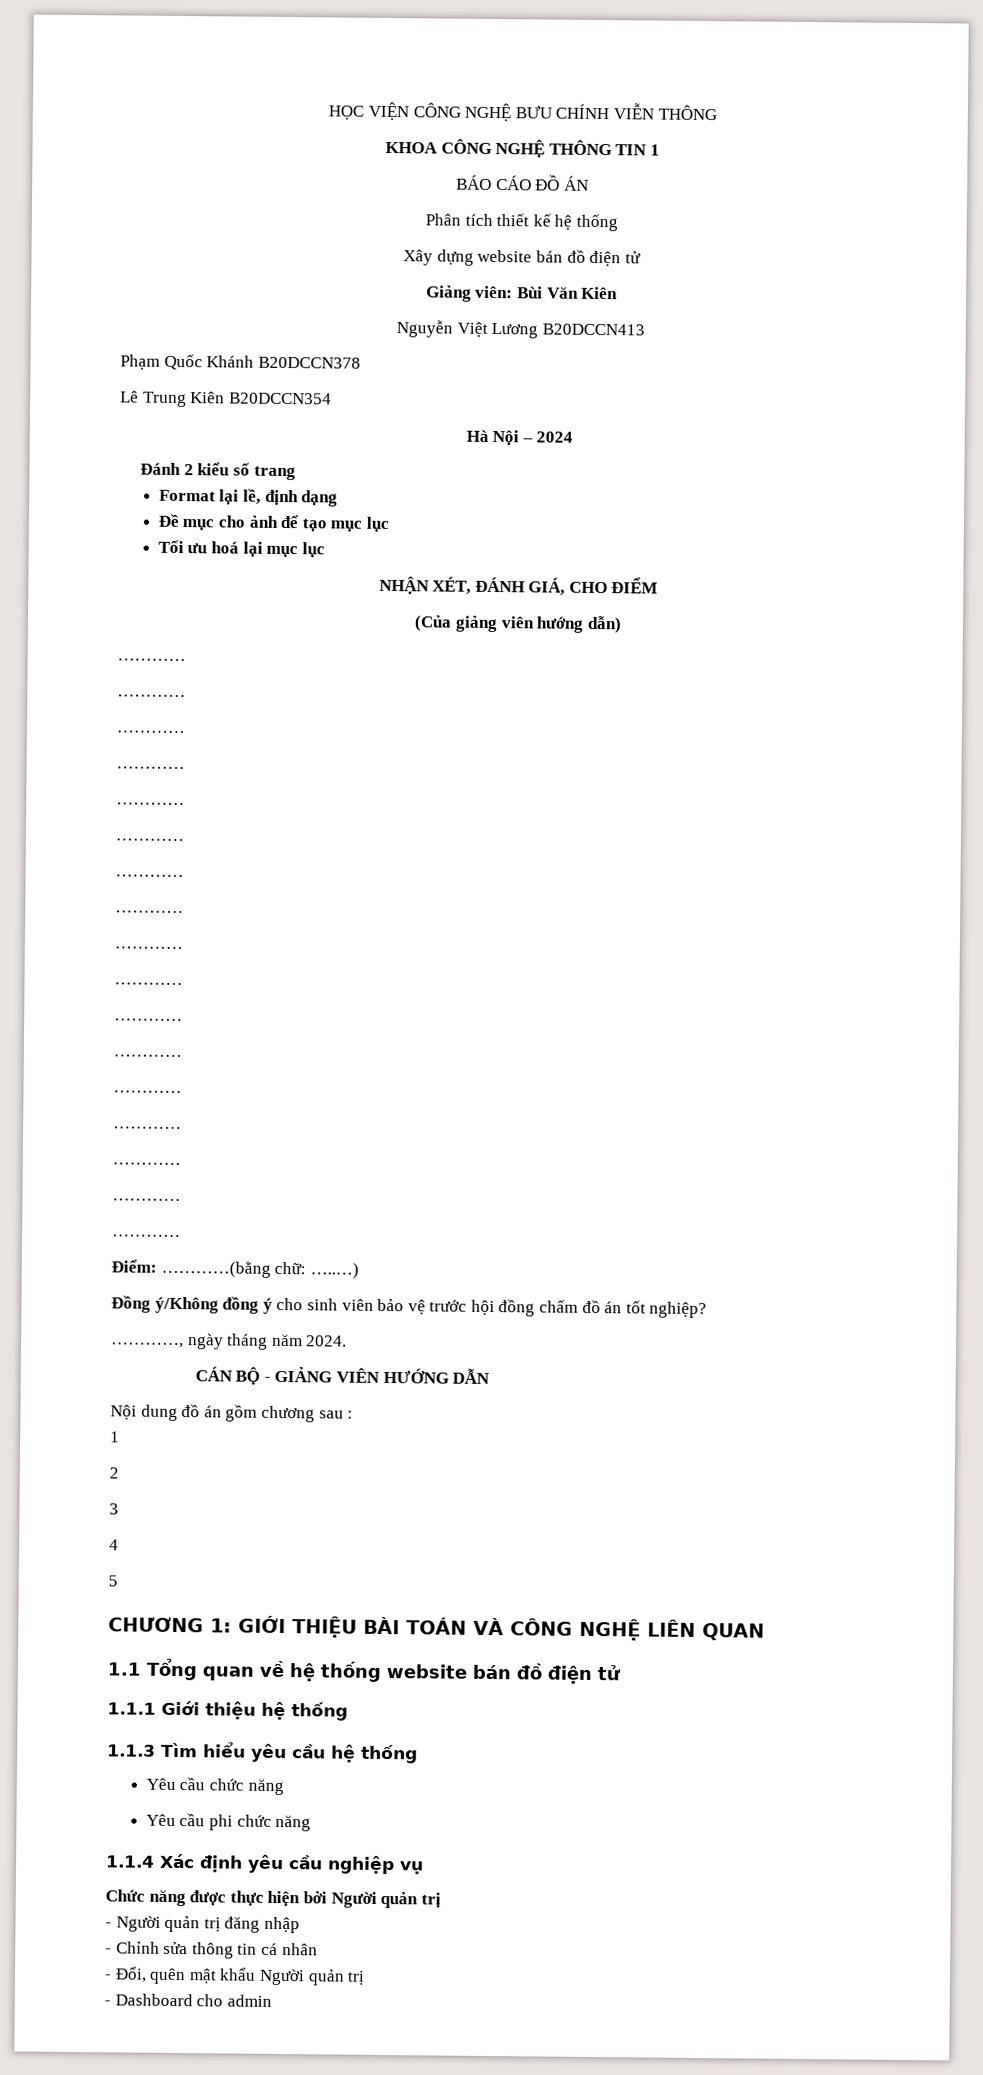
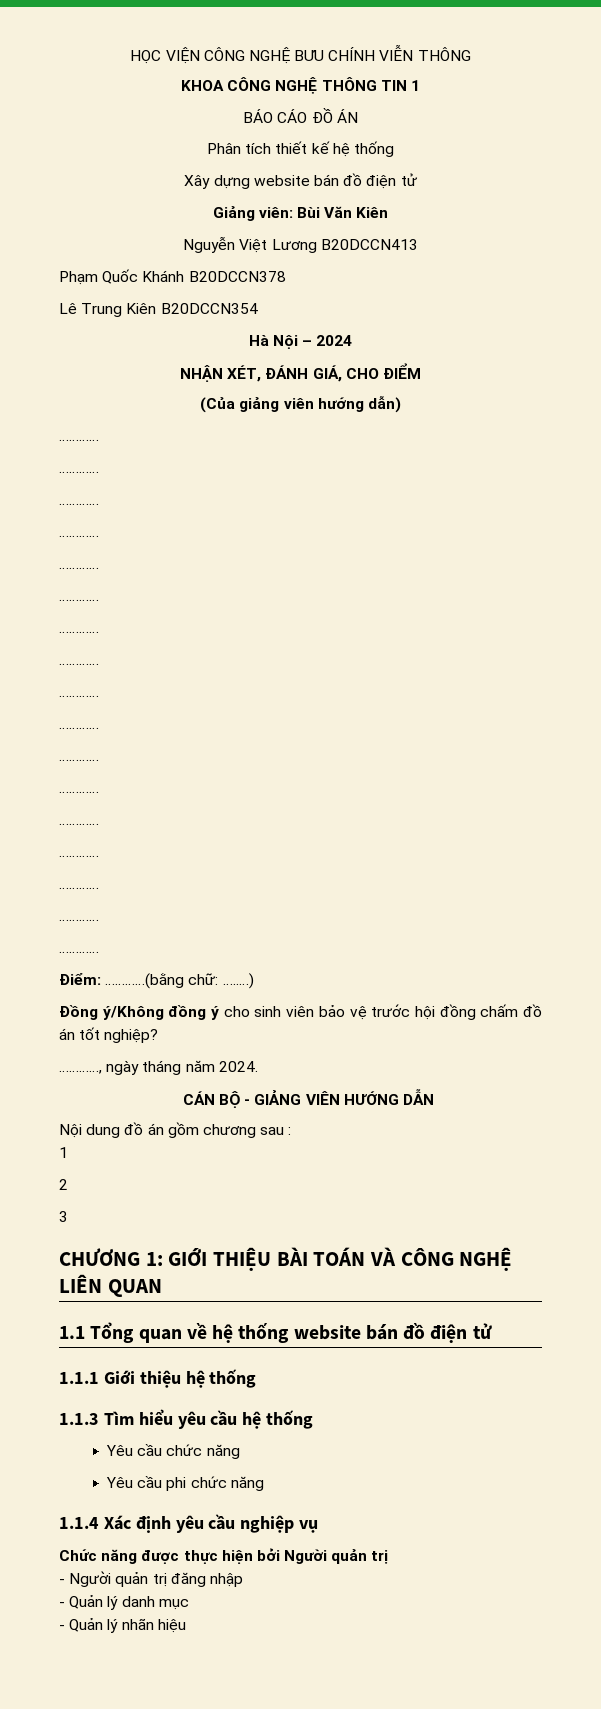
- Đánh 2 kiểu số trang
- Format lại lề, định dạng
- Đề mục cho ảnh để tạo mục lục
- Tối ưu hoá lại mục lục
- 4
- 5
- - Chỉnh sửa thông tin cá nhân
- - Đổi, quên mật khẩu Người quản trị
- - Dashboard cho admin
+ - Quản lý danh mục
+ - Quản lý nhãn hiệu

